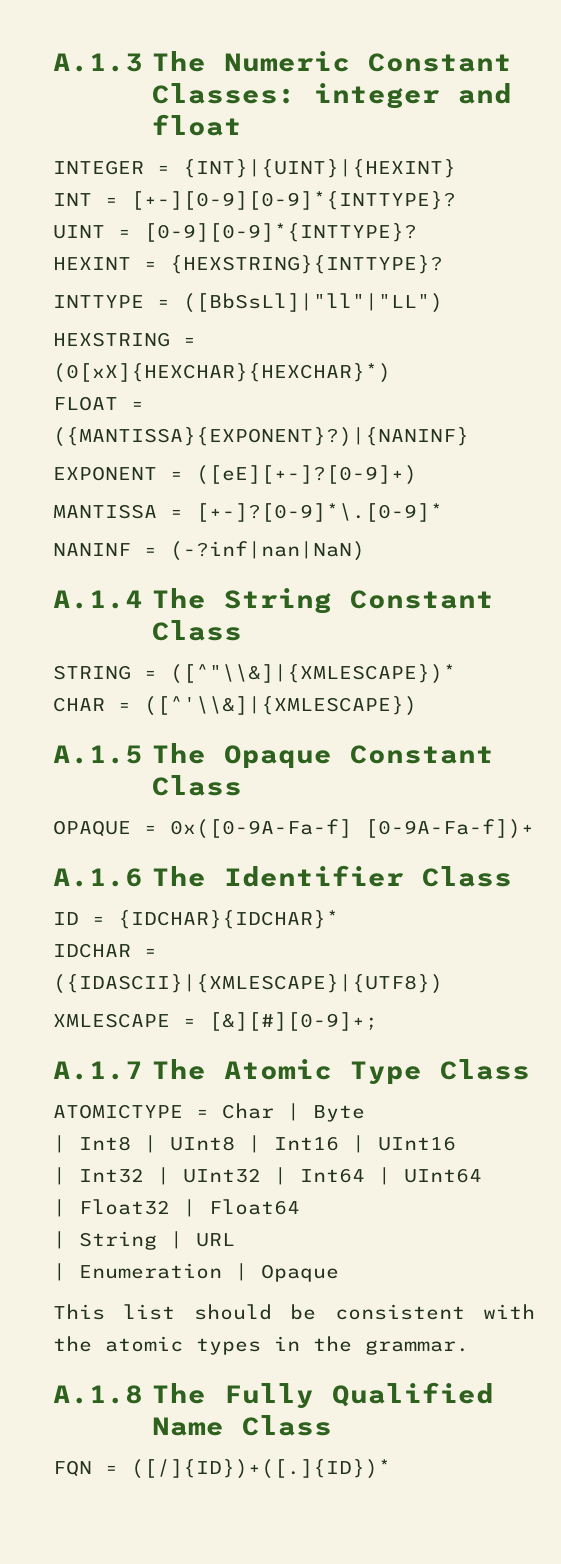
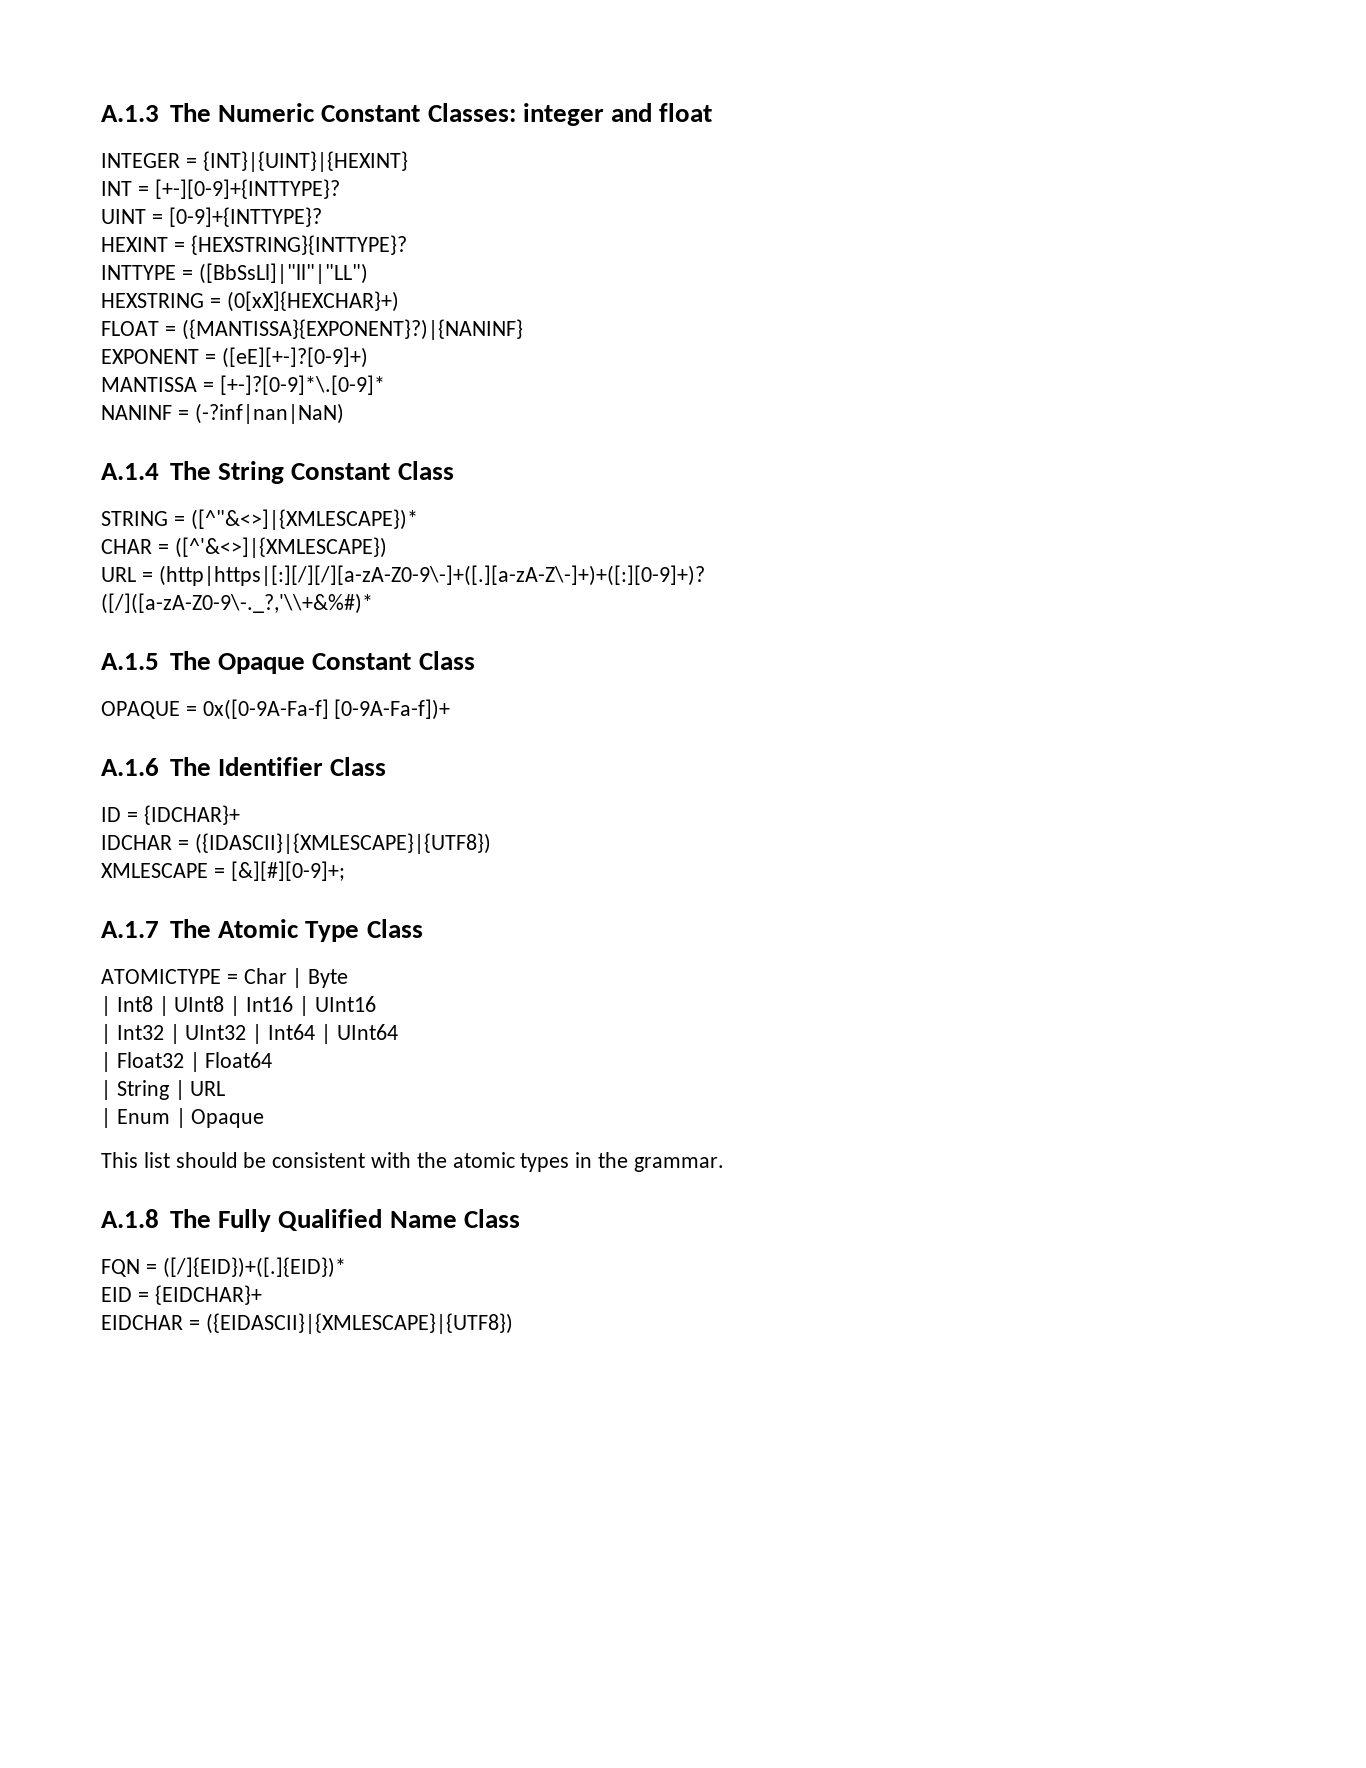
- INT = [+-][0-9][0-9]*{INTTYPE}?
+ INT = [+-][0-9]+{INTTYPE}?
- UINT = [0-9][0-9]*{INTTYPE}?
+ UINT = [0-9]+{INTTYPE}?
- HEXSTRING = (0[xX]{HEXCHAR}{HEXCHAR}*)
+ HEXSTRING = (0[xX]{HEXCHAR}+)
- STRING = ([^"\\&]|{XMLESCAPE})*
+ STRING = ([^"&<>]|{XMLESCAPE})*
- CHAR = ([^'\\&]|{XMLESCAPE})
+ CHAR = ([^'&<>]|{XMLESCAPE})
+ URL = (http|https|[:][/][/][a-zA-Z0-9\-]+([.][a-zA-Z\-]+)+([:][0-9]+)?
+ ([/]([a-zA-Z0-9\-._?,'\\+&%#)*
- ID = {IDCHAR}{IDCHAR}*
+ ID = {IDCHAR}+
- | Enumeration | Opaque
+ | Enum | Opaque
- FQN = ([/]{ID})+([.]{ID})*
+ FQN = ([/]{EID})+([.]{EID})*
+ EID = {EIDCHAR}+
+ EIDCHAR = ({EIDASCII}|{XMLESCAPE}|{UTF8})

